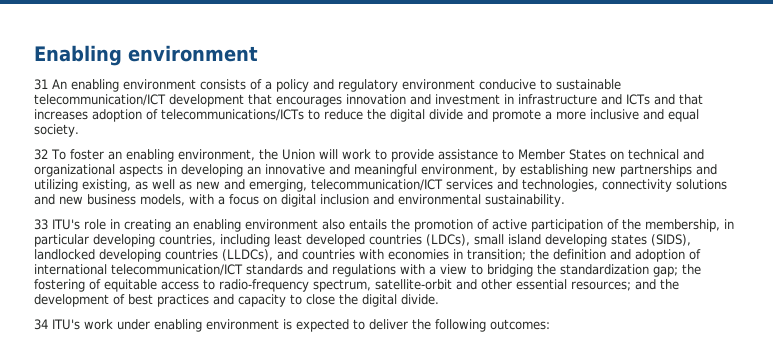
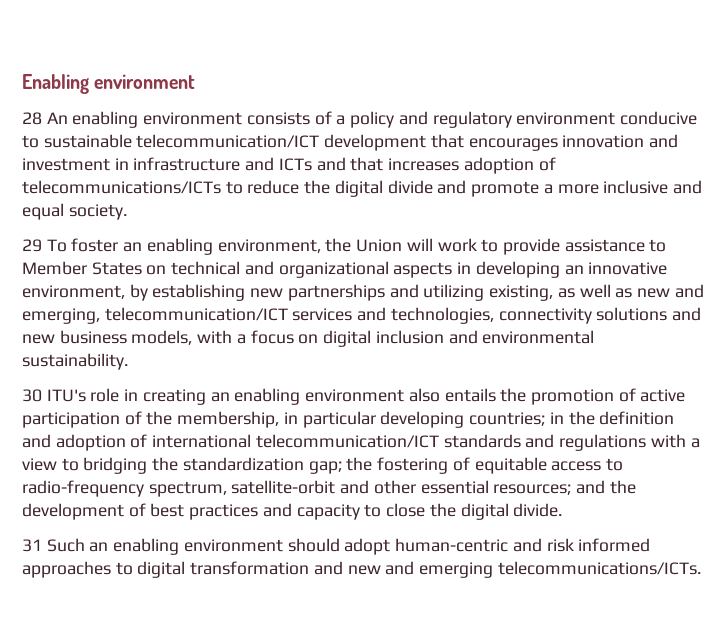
- 31 An enabling environment consists of a policy and regulatory environment conducive to sustainable telecommunication/ICT development that encourages innovation and investment in infrastructure and ICTs and that increases adoption of telecommunications/ICTs to reduce the digital divide and promote a more inclusive and equal society.
+ 28 An enabling environment consists of a policy and regulatory environment conducive to sustainable telecommunication/ICT development that encourages innovation and investment in infrastructure and ICTs and that increases adoption of telecommunications/ICTs to reduce the digital divide and promote a more inclusive and equal society.
- 32 To foster an enabling environment, the Union will work to provide assistance to Member States on technical and organizational aspects in developing an innovative and meaningful environment, by establishing new partnerships and utilizing existing, as well as new and emerging, telecommunication/ICT services and technologies, connectivity solutions and new business models, with a focus on digital inclusion and environmental sustainability.
+ 29 To foster an enabling environment, the Union will work to provide assistance to Member States on technical and organizational aspects in developing an innovative environment, by establishing new partnerships and utilizing existing, as well as new and emerging, telecommunication/ICT services and technologies, connectivity solutions and new business models, with a focus on digital inclusion and environmental sustainability.
- 33 ITU's role in creating an enabling environment also entails the promotion of active participation of the membership, in particular developing countries, including least developed countries (LDCs), small island developing states (SIDS), landlocked developing countries (LLDCs), and countries with economies in transition; the definition and adoption of international telecommunication/ICT standards and regulations with a view to bridging the standardization gap;
+ 30 ITU's role in creating an enabling environment also entails the promotion of active participation of the membership, in particular developing countries; in the definition and adoption of international telecommunication/ICT standards and regulations with a view to bridging the standardization gap;
- 34 ITU's work under enabling environment is expected to deliver the following outcomes:
+ 31 Such an enabling environment should adopt human-centric and risk informed approaches to digital transformation and new and emerging telecommunications/ICTs.

